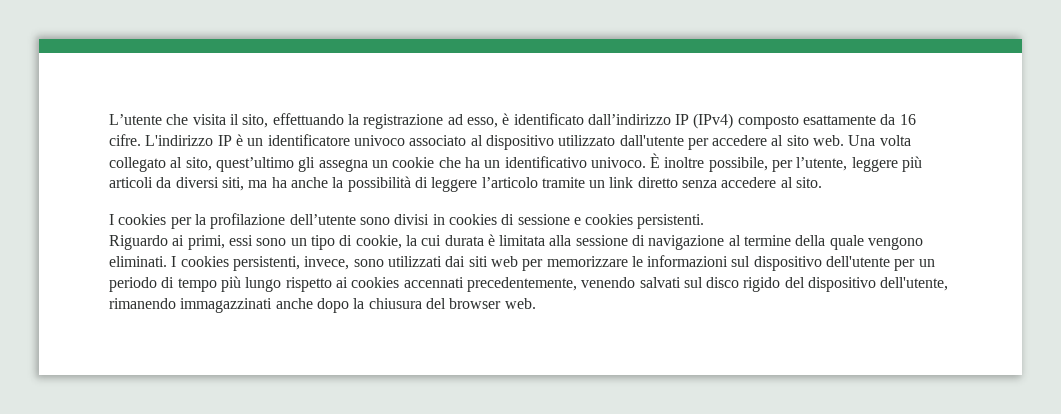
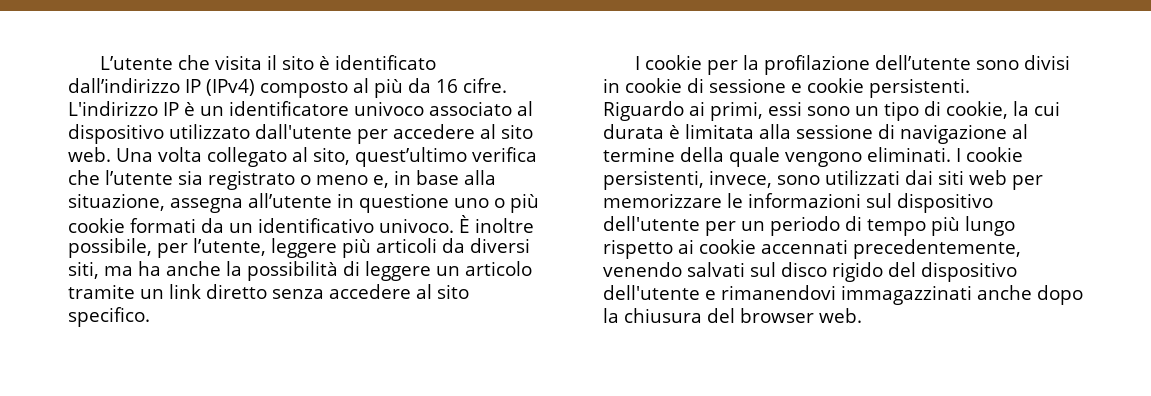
- L’utente che visita il sito, effettuando la registrazione ad esso, è identificato dall’indirizzo IP (IPv4) composto esattamente da 16 cifre.
+ L’utente che visita il sito è identificato dall’indirizzo IP (IPv4) composto al più da 16 cifre.
- Una volta collegato al sito, quest’ultimo gli assegna un cookie che ha un identificativo univoco.
+ Una volta collegato al sito, quest’ultimo verifica che l’utente sia registrato o meno e, in base alla situazione, assegna all’utente in questione uno o più cookie formati da un identificativo univoco.
- È inoltre possibile, per l’utente, leggere più articoli da diversi siti, ma ha anche la possibilità di leggere l’articolo tramite un link diretto senza accedere al sito.
- I cookies per la profilazione dell’utente sono divisi in cookies di sessione e cookies persistenti.
+ È inoltre possibile, per l’utente, leggere più articoli da diversi siti, ma ha anche la possibilità di leggere un articolo tramite un link diretto senza accedere al sito specifico.
+ I cookie per la profilazione dell’utente sono divisi in cookie di sessione e cookie persistenti.
- I cookies persistenti, invece, sono utilizzati dai siti web per memorizzare le informazioni sul dispositivo dell'utente per un periodo di tempo più lungo rispetto ai cookies accennati precedentemente, venendo salvati sul disco rigido del dispositivo dell'utente, rimanendo immagazzinati anche dopo la chiusura del browser web.
+ I cookie persistenti, invece, sono utilizzati dai siti web per memorizzare le informazioni sul dispositivo dell'utente per un periodo di tempo più lungo rispetto ai cookie accennati precedentemente, venendo salvati sul disco rigido del dispositivo dell'utente e rimanendovi immagazzinati anche dopo la chiusura del browser web.

